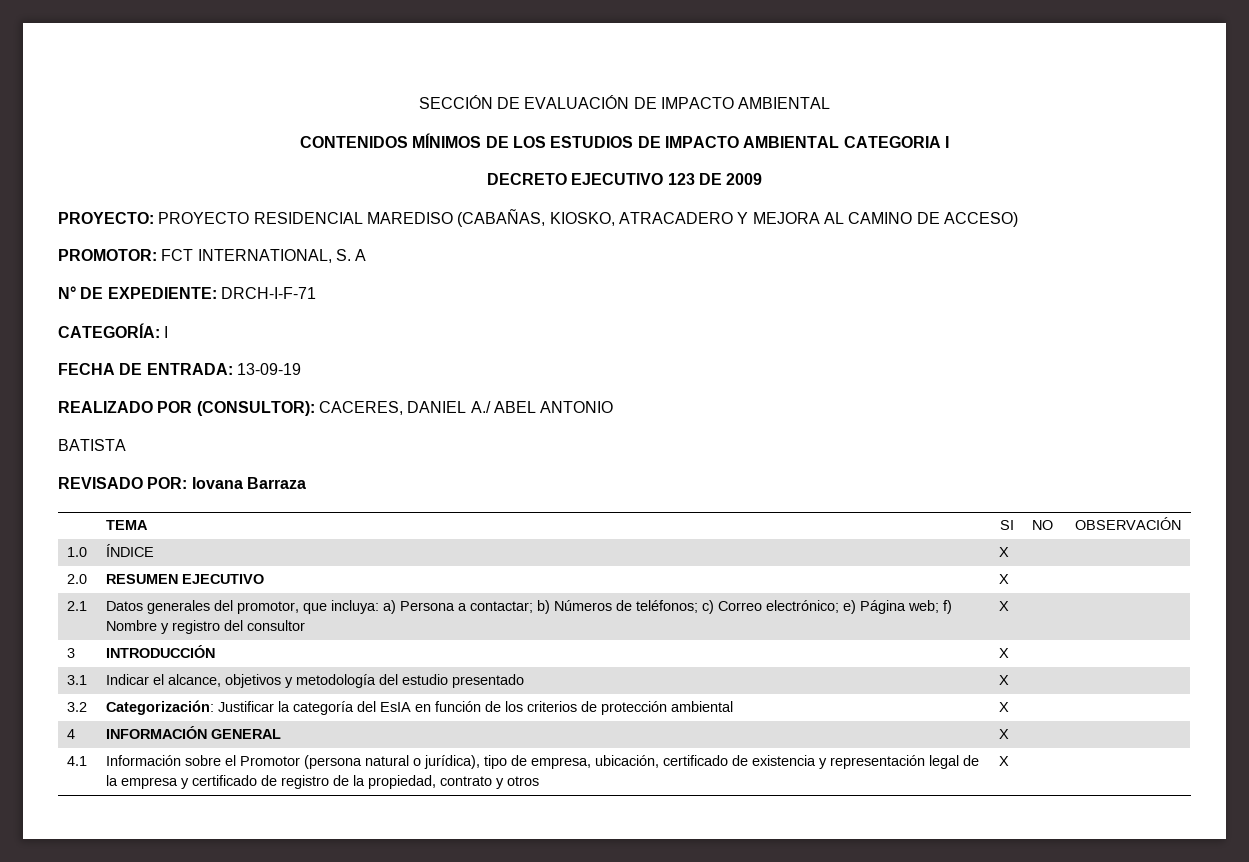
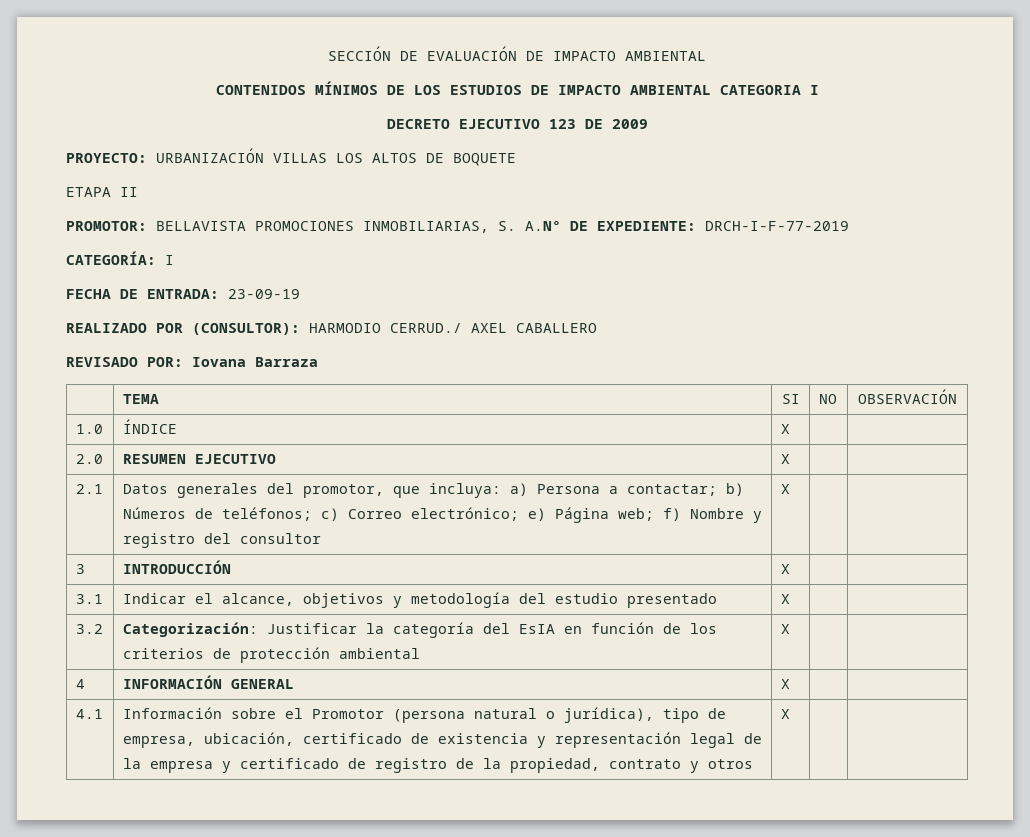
- PROYECTO: PROYECTO RESIDENCIAL MAREDISO (CABAÑAS, KIOSKO, ATRACADERO Y MEJORA AL CAMINO DE ACCESO)
- PROMOTOR: FCT INTERNATIONAL, S. A
- N° DE EXPEDIENTE: DRCH-I-F-71
+ PROYECTO: URBANIZACIÓN VILLAS LOS ALTOS DE BOQUETE
+ ETAPA II
+ PROMOTOR: BELLAVISTA PROMOCIONES INMOBILIARIAS, S. A.N° DE EXPEDIENTE: DRCH-I-F-77-2019
- FECHA DE ENTRADA: 13-09-19
+ FECHA DE ENTRADA: 23-09-19
- REALIZADO POR (CONSULTOR): CACERES, DANIEL A./ ABEL ANTONIO
- BATISTA
+ REALIZADO POR (CONSULTOR): HARMODIO CERRUD./ AXEL CABALLERO

